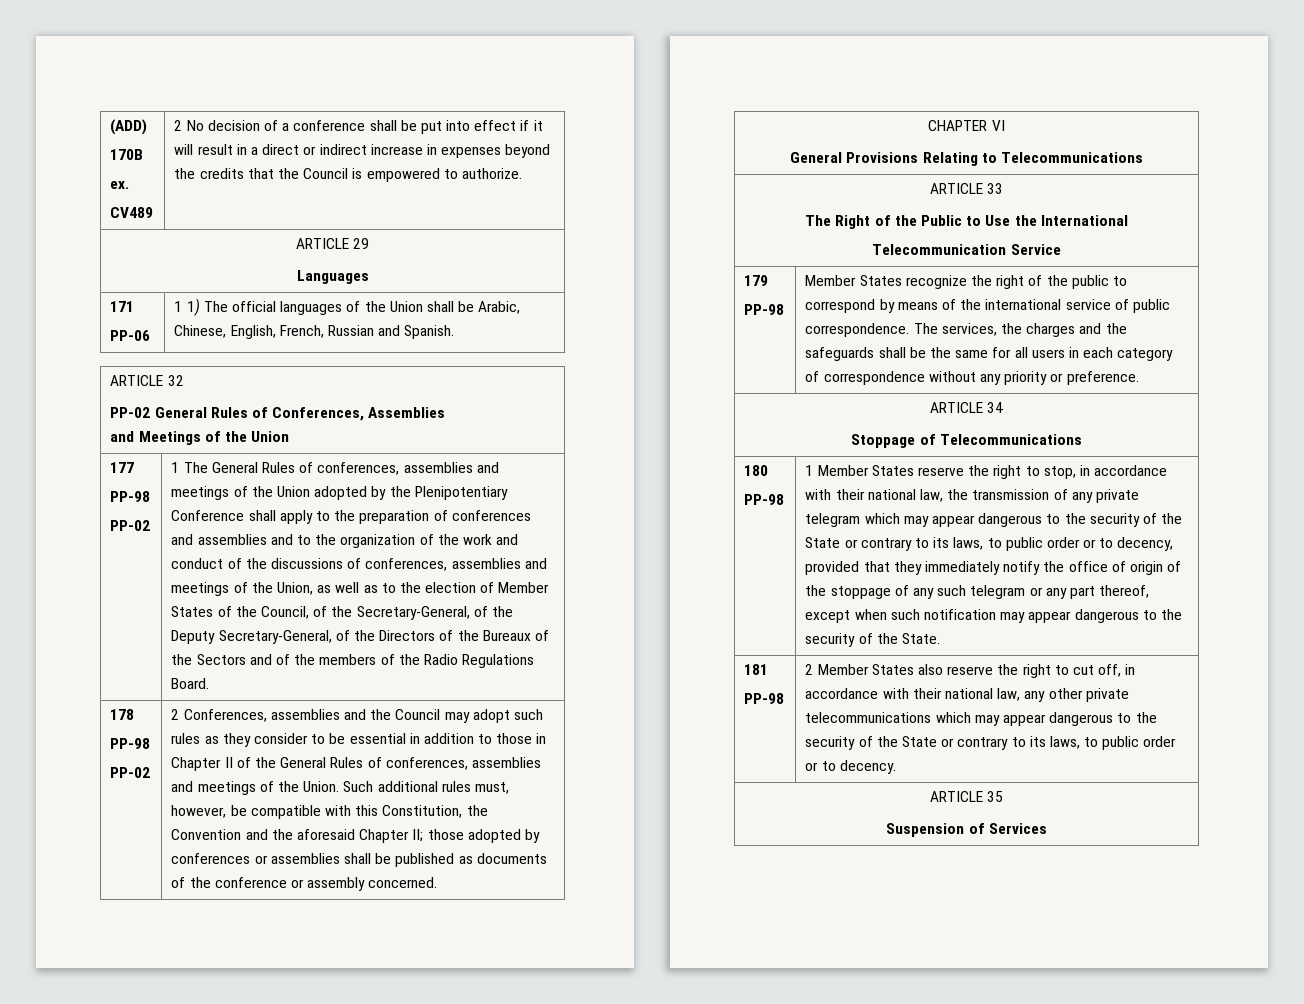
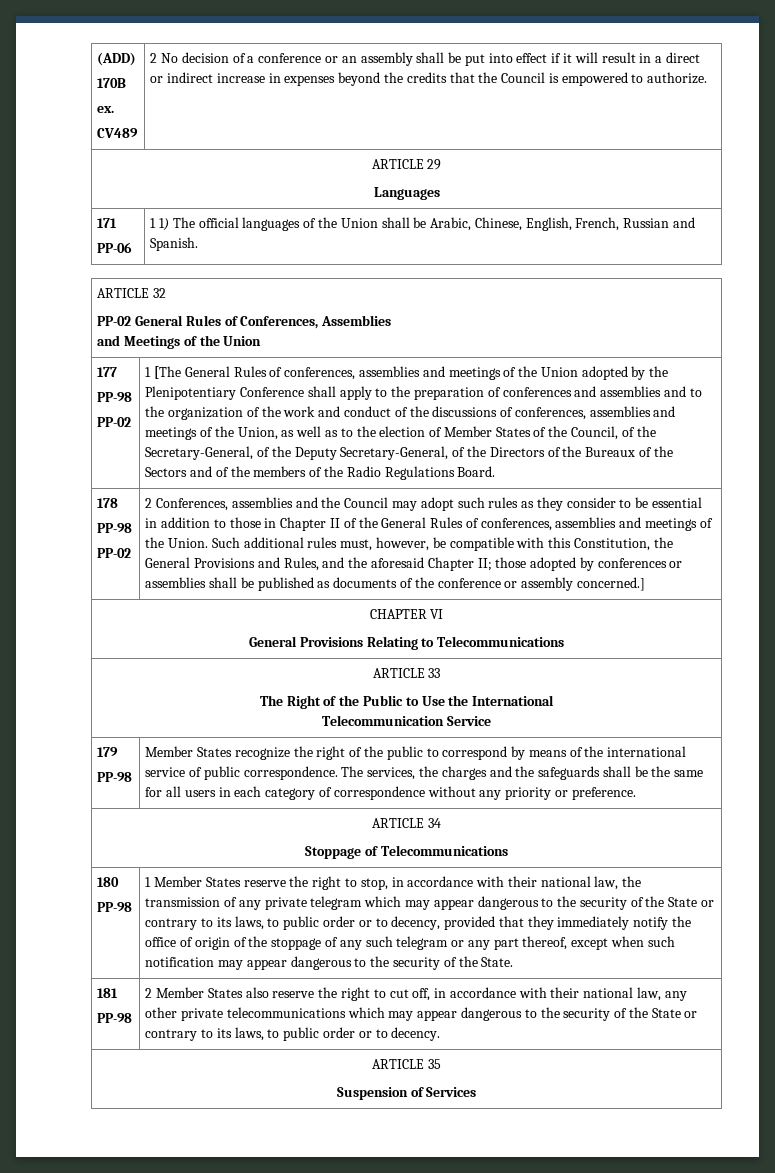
  (ADD)
  170B
  ex.
- CV489 | 2 No decision of a conference shall be put into effect if it will result in a direct or indirect increase in expenses beyond the credits that the Council is empowered to authorize.
+ CV489 | 2 No decision of a conference or an assembly shall be put into effect if it will result in a direct or indirect increase in expenses beyond the credits that the Council is empowered to authorize.
- 1 The General Rules of conferences, assemblies and meetings of the Union adopted by the Plenipotentiary Conference shall apply to the preparation of conferences and assemblies and to the organization of the work and conduct of the discussions of conferences, assemblies and meetings of the Union, as well as to the election of Member States of the Council, of the Secretary-General, of the Deputy Secretary-General, of the Directors of the Bureaux of the Sectors and of the members of the Radio Regulations Board.
+ 1 [The General Rules of conferences, assemblies and meetings of the Union adopted by the Plenipotentiary Conference shall apply to the preparation of conferences and assemblies and to the organization of the work and conduct of the discussions of conferences, assemblies and meetings of the Union, as well as to the election of Member States of the Council, of the Secretary-General, of the Deputy Secretary-General, of the Directors of the Bureaux of the Sectors and of the members of the Radio Regulations Board.
- Such additional rules must, however, be compatible with this Constitution, the Convention and the aforesaid Chapter II; those adopted by conferences or assemblies shall be published as documents of the conference or assembly concerned.
+ Such additional rules must, however, be compatible with this Constitution, the General Provisions and Rules, and the aforesaid Chapter II; those adopted by conferences or assemblies shall be published as documents of the conference or assembly concerned.]

